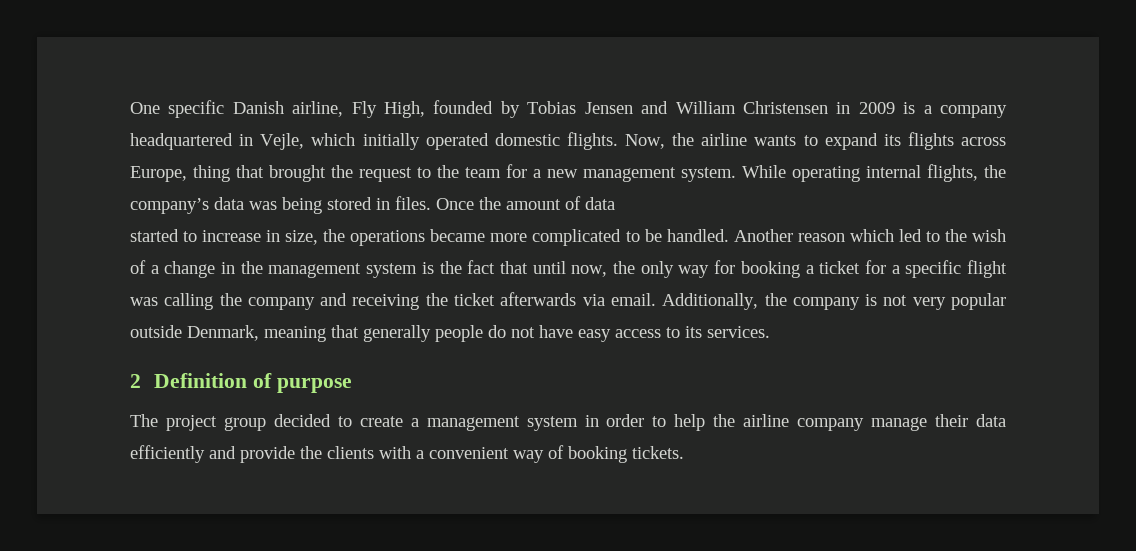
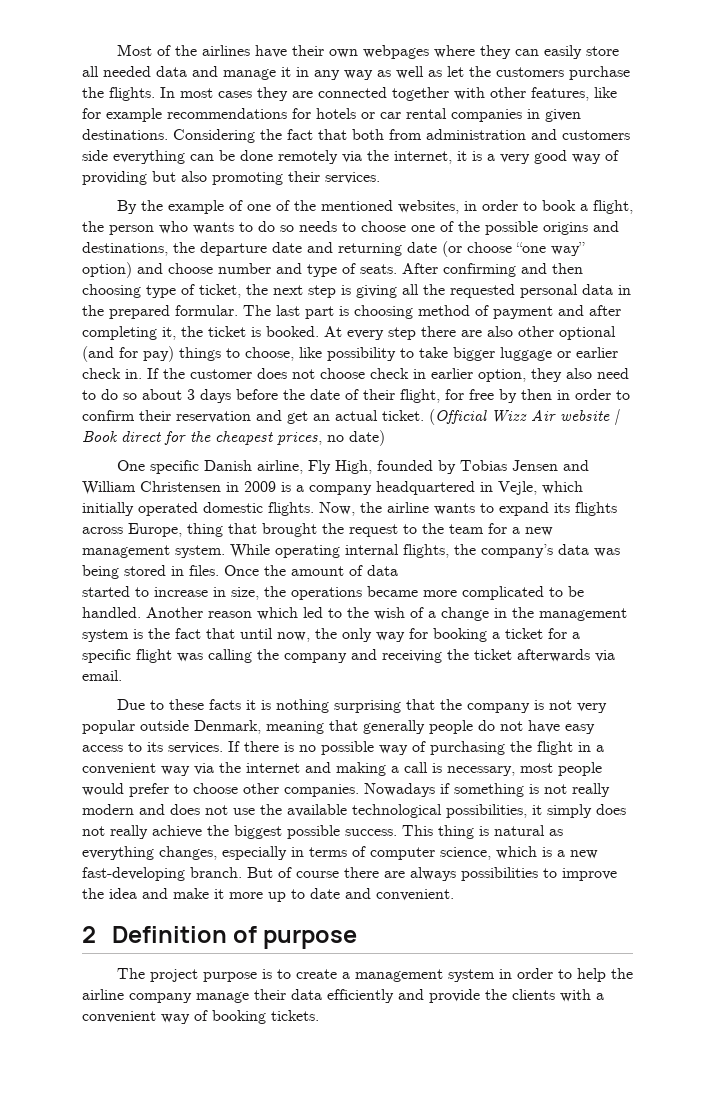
+ Most of the airlines have their own webpages where they can easily store all needed data and manage it in any way as well as let the customers purchase the flights. In most cases they are connected together with other features, like for example recommendations for hotels or car rental companies in given destinations. Considering the fact that both from administration and customers side everything can be done remotely via the internet, it is a very good way of providing but also promoting their services.
+ By the example of one of the mentioned websites, in order to book a flight, the person who wants to do so needs to choose one of the possible origins and destinations, the departure date and returning date (or choose “one way” option) and choose number and type of seats. After confirming and then choosing type of ticket, the next step is giving all the requested personal data in the prepared formular. The last part is choosing method of payment and after completing it, the ticket is booked. At every step there are also other optional (and for pay) things to choose, like possibility to take bigger luggage or earlier check in. If the customer does not choose check in earlier option, they also need to do so about 3 days before the date of their flight, for free by then in order to confirm their reservation and get an actual ticket. (Official Wizz Air website | Book direct for the cheapest prices, no date)
- Another reason which led to the wish of a change in the management system is the fact that until now, the only way for booking a ticket for a specific flight was calling the company and receiving the ticket afterwards via email. Additionally, the company is not very popular outside Denmark, meaning that generally people do not have easy access to its services.
+ Another reason which led to the wish of a change in the management system is the fact that until now, the only way for booking a ticket for a specific flight was calling the company and receiving the ticket afterwards via email.
+ Due to these facts it is nothing surprising that the company is not very popular outside Denmark, meaning that generally people do not have easy access to its services. If there is no possible way of purchasing the flight in a convenient way via the internet and making a call is necessary, most people would prefer to choose other companies. Nowadays if something is not really modern and does not use the available technological possibilities, it simply does not really achieve the biggest possible success. This thing is natural as everything changes, especially in terms of computer science, which is a new fast-developing branch. But of course there are always possibilities to improve the idea and make it more up to date and convenient.
- The project group decided to create a management system in order to help the airline company manage their data efficiently and provide the clients with a convenient way of booking tickets.
+ The project purpose is to create a management system in order to help the airline company manage their data efficiently and provide the clients with a convenient way of booking tickets.

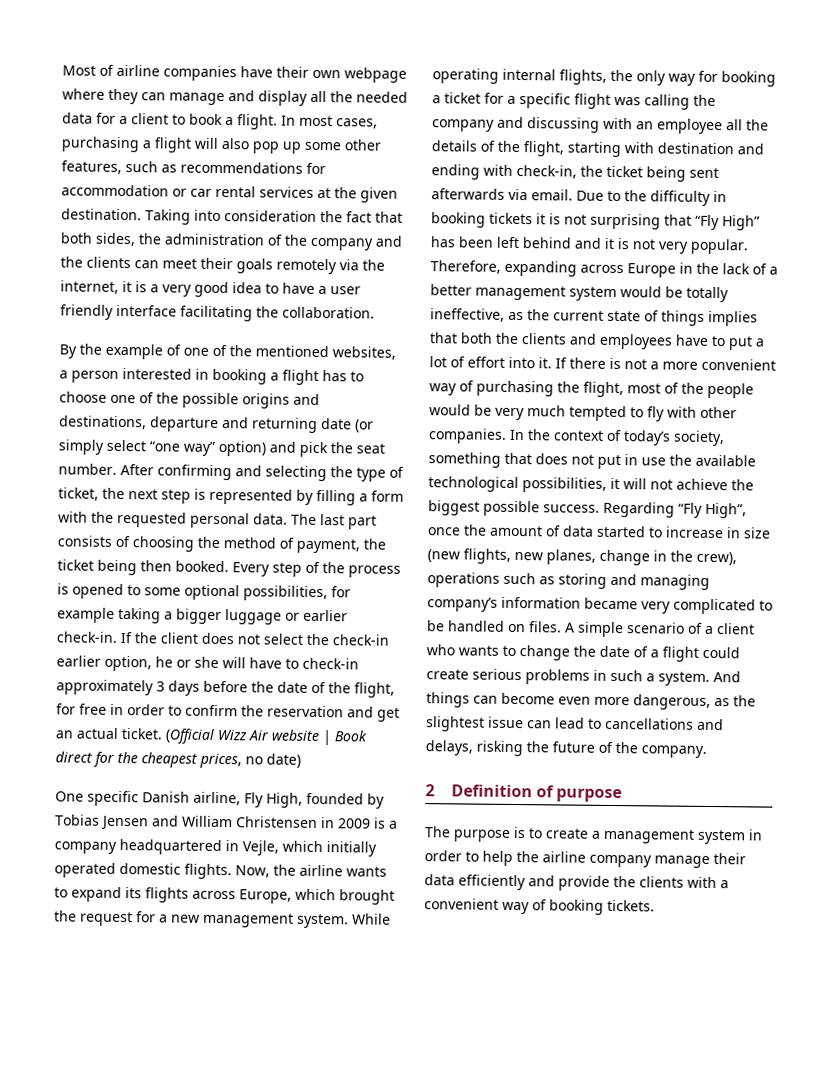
- Most of the airlines have their own webpages where they can easily store all needed data and manage it in any way as well as let the customers purchase the flights. In most cases they are connected together with other features, like for example recommendations for hotels or car rental companies in given destinations. Considering the fact that both from administration and customers side everything can be done remotely via the internet, it is a very good way of providing but also promoting their services.
+ Most of airline companies have their own webpage where they can manage and display all the needed data for a client to book a flight. In most cases, purchasing a flight will also pop up some other features, such as recommendations for accommodation or car rental services at the given destination. Taking into consideration the fact that both sides, the administration of the company and the clients can meet their goals remotely via the internet, it is a very good idea to have a user friendly interface facilitating the collaboration.
- By the example of one of the mentioned websites, in order to book a flight, the person who wants to do so needs to choose one of the possible origins and destinations, the departure date and returning date (or choose “one way” option) and choose number and type of seats.
+ By the example of one of the mentioned websites, a person interested in booking a flight has to choose one of the possible origins and destinations, departure and returning date (or simply select “one way” option) and pick the seat number.
- After confirming and then choosing type of ticket, the next step is giving all the requested personal data in the prepared formular. The last part is choosing method of payment and after completing it, the ticket is booked. At every step there are also other optional (and for pay) things to choose, like possibility to take bigger luggage or earlier check in.
+ After confirming and selecting the type of ticket, the next step is represented by filling a form with the requested personal data. The last part consists of choosing the method of payment, the ticket being then booked. Every step of the process is opened to some optional possibilities, for example taking a bigger luggage or earlier check-in.
- If the customer does not choose check in earlier option, they also need to do so about 3 days before the date of their flight, for free by then in order to confirm their reservation and get an actual ticket.
+ If the client does not select the check-in earlier option, he or she will have to check-in approximately 3 days before the date of the flight, for free in order to confirm the reservation and get an actual ticket.
- Now, the airline wants to expand its flights across Europe, thing that brought the request to the team for a new management system.
+ Now, the airline wants to expand its flights across Europe, which brought the request for a new management system.
- While operating internal flights, the company’s data was being stored in files. Once the amount of data
- started to increase in size, the operations became more complicated to be handled. Another reason which led to the wish of a change in the management system is the fact that until now, the only way for booking a ticket for a specific flight was calling the company and receiving the ticket afterwards via email.
- Due to these facts it is nothing surprising that the company is not very popular outside Denmark, meaning that generally people do not have easy access to its services. If there is no possible way of purchasing the flight in a convenient way via the internet and making a call is necessary, most people would prefer to choose other companies. Nowadays if something is not really modern and does not use the available technological possibilities, it simply does not really achieve the biggest possible success.
+ While operating internal flights, the only way for booking a ticket for a specific flight was calling the company and discussing with an employee all the details of the flight, starting with destination and ending with check-in, the ticket being sent afterwards via email. Due to the difficulty in booking tickets it is not surprising that “Fly High” has been left behind and it is not very popular. Therefore, expanding across Europe in the lack of a better management system would be totally ineffective, as the current state of things implies that both the clients and employees have to put a lot of effort into it. If there is not a more convenient way of purchasing the flight, most of the people would be very much tempted to fly with other companies. In the context of today’s society, something that does not put in use the available technological possibilities, it will not achieve the biggest possible success.
- This thing is natural as everything changes, especially in terms of computer science, which is a new fast-developing branch. But of course there are always possibilities to improve the idea and make it more up to date and convenient.
+ Regarding “Fly High”, once the amount of data started to increase in size (new flights, new planes, change in the crew), operations such as storing and managing company’s information became very complicated to be handled on files. A simple scenario of a client who wants to change the date of a flight could create serious problems in such a system. And things can become even more dangerous, as the slightest issue can lead to cancellations and delays, risking the future of the company.
- The project purpose is to create a management system in order to help the airline company manage their data efficiently and provide the clients with a convenient way of booking tickets.
+ The purpose is to create a management system in order to help the airline company manage their data efficiently and provide the clients with a convenient way of booking tickets.

